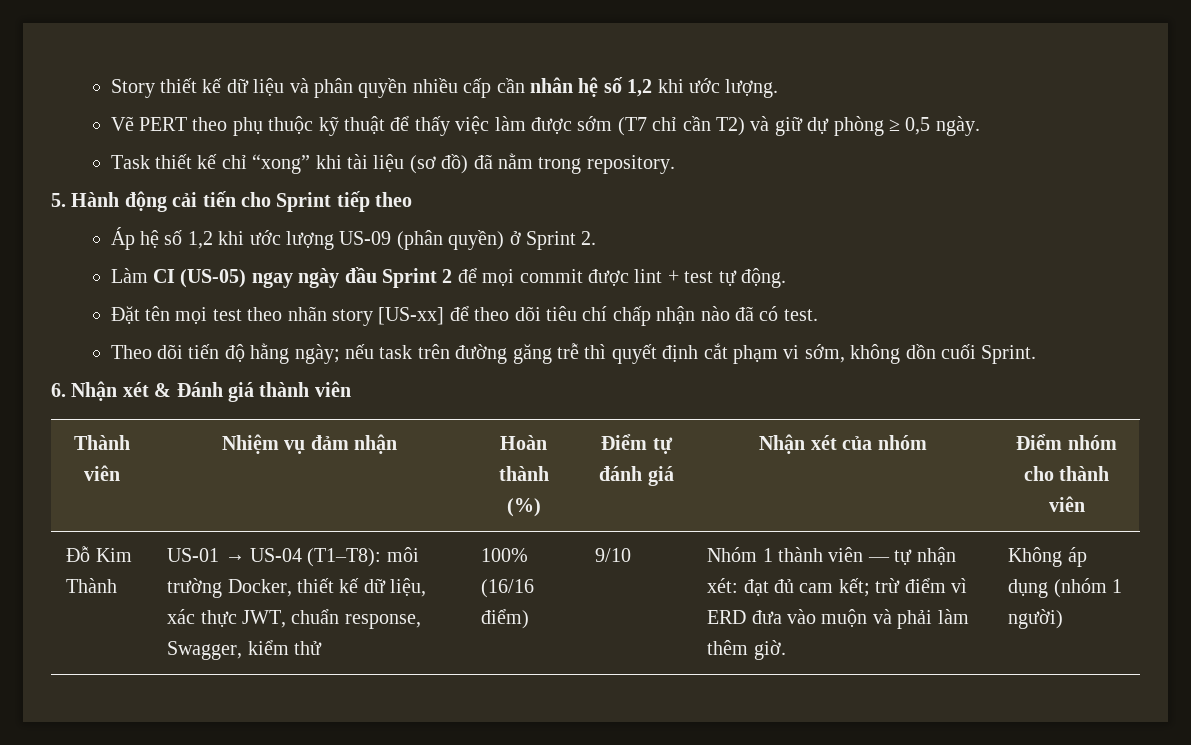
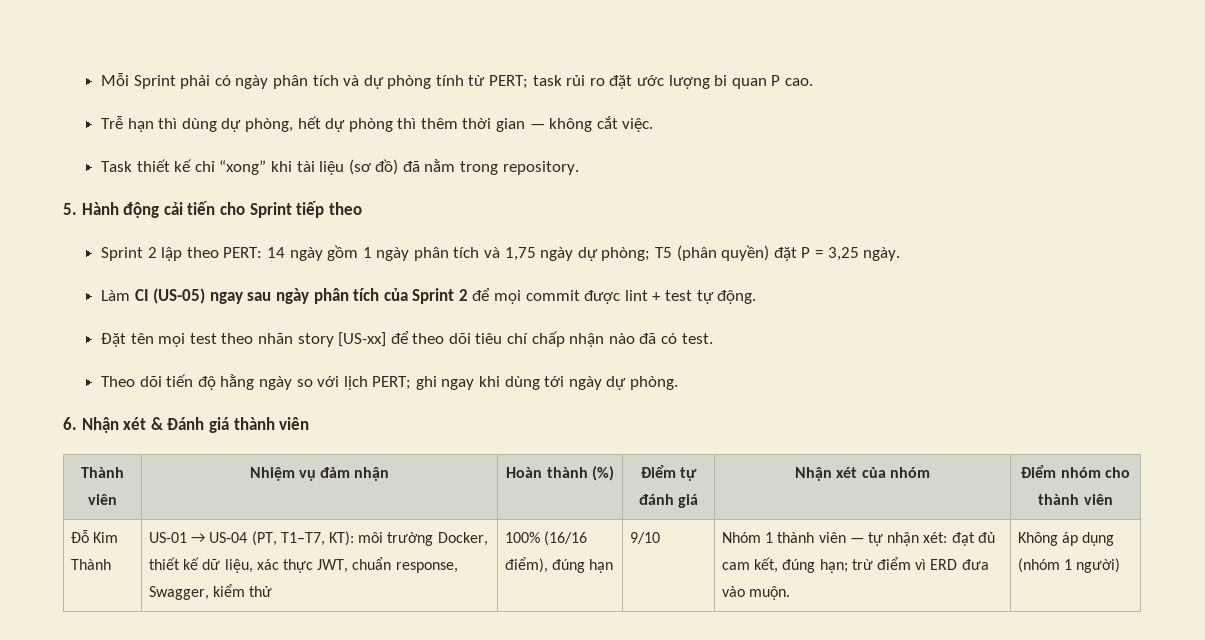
- Story thiết kế dữ liệu và phân quyền nhiều cấp cần nhân hệ số 1,2 khi ước lượng.
- Vẽ PERT theo phụ thuộc kỹ thuật để thấy việc làm được sớm (T7 chỉ cần T2) và giữ dự phòng ≥ 0,5 ngày.
+ Mỗi Sprint phải có ngày phân tích và dự phòng tính từ PERT; task rủi ro đặt ước lượng bi quan P cao.
+ Trễ hạn thì dùng dự phòng, hết dự phòng thì thêm thời gian — không cắt việc.
- Áp hệ số 1,2 khi ước lượng US-09 (phân quyền) ở Sprint 2.
+ Sprint 2 lập theo PERT: 14 ngày gồm 1 ngày phân tích và 1,75 ngày dự phòng; T5 (phân quyền) đặt P = 3,25 ngày.
- Làm CI (US-05) ngay ngày đầu Sprint 2 để mọi commit được lint + test tự động.
+ Làm CI (US-05) ngay sau ngày phân tích của Sprint 2 để mọi commit được lint + test tự động.
- Theo dõi tiến độ hằng ngày; nếu task trên đường găng trễ thì quyết định cắt phạm vi sớm, không dồn cuối Sprint.
+ Theo dõi tiến độ hằng ngày so với lịch PERT; ghi ngay khi dùng tới ngày dự phòng.
- US-01 → US-04 (T1–T8): môi trường Docker, thiết kế dữ liệu, xác thực JWT, chuẩn response, Swagger, kiểm thử
+ US-01 → US-04 (PT, T1–T7, KT): môi trường Docker, thiết kế dữ liệu, xác thực JWT, chuẩn response, Swagger, kiểm thử
- 100% (16/16 điểm)
+ 100% (16/16 điểm), đúng hạn
- Nhóm 1 thành viên — tự nhận xét: đạt đủ cam kết; trừ điểm vì ERD đưa vào muộn và phải làm thêm giờ.
+ Nhóm 1 thành viên — tự nhận xét: đạt đủ cam kết, đúng hạn; trừ điểm vì ERD đưa vào muộn.

